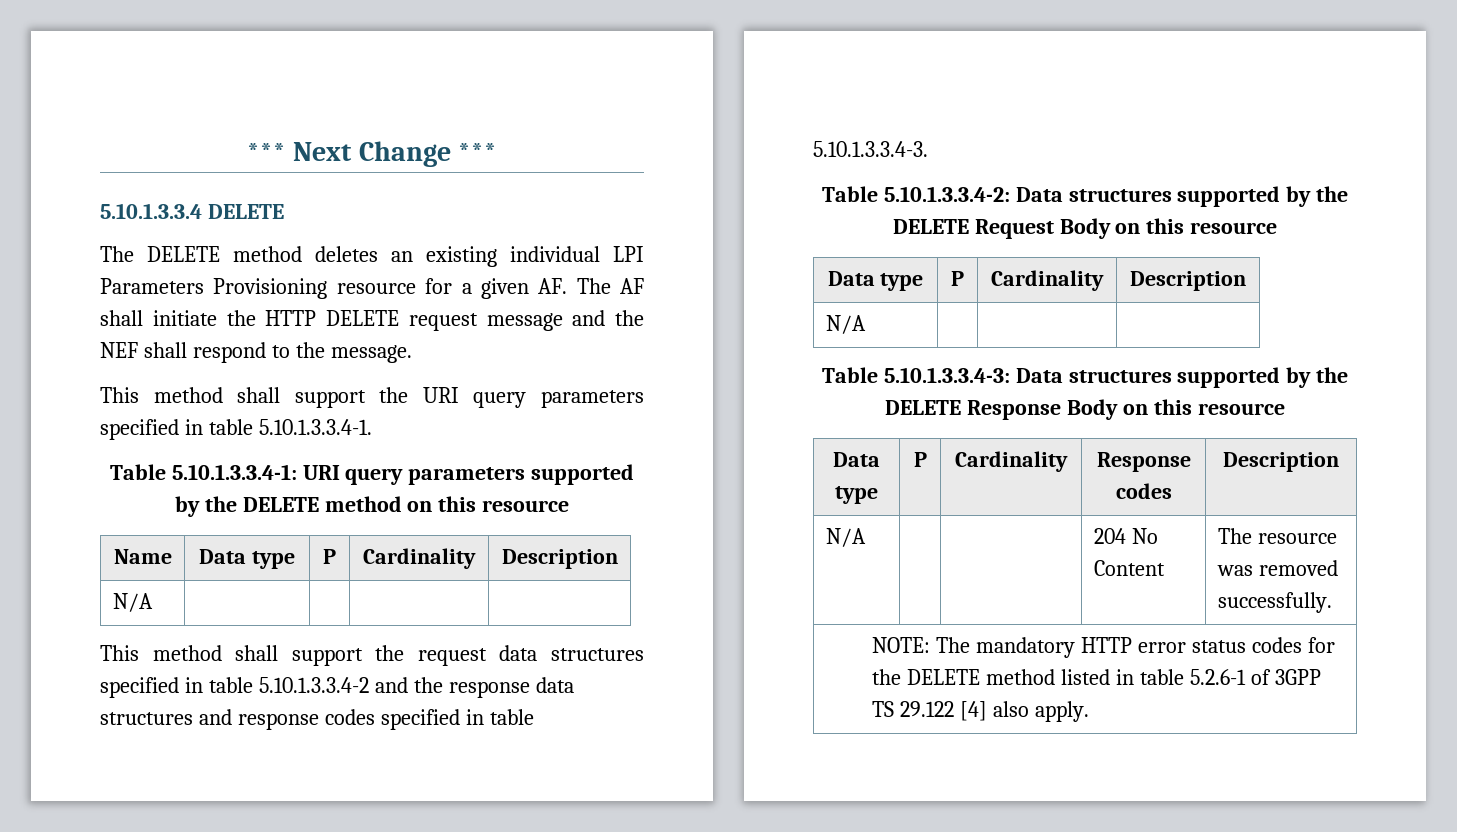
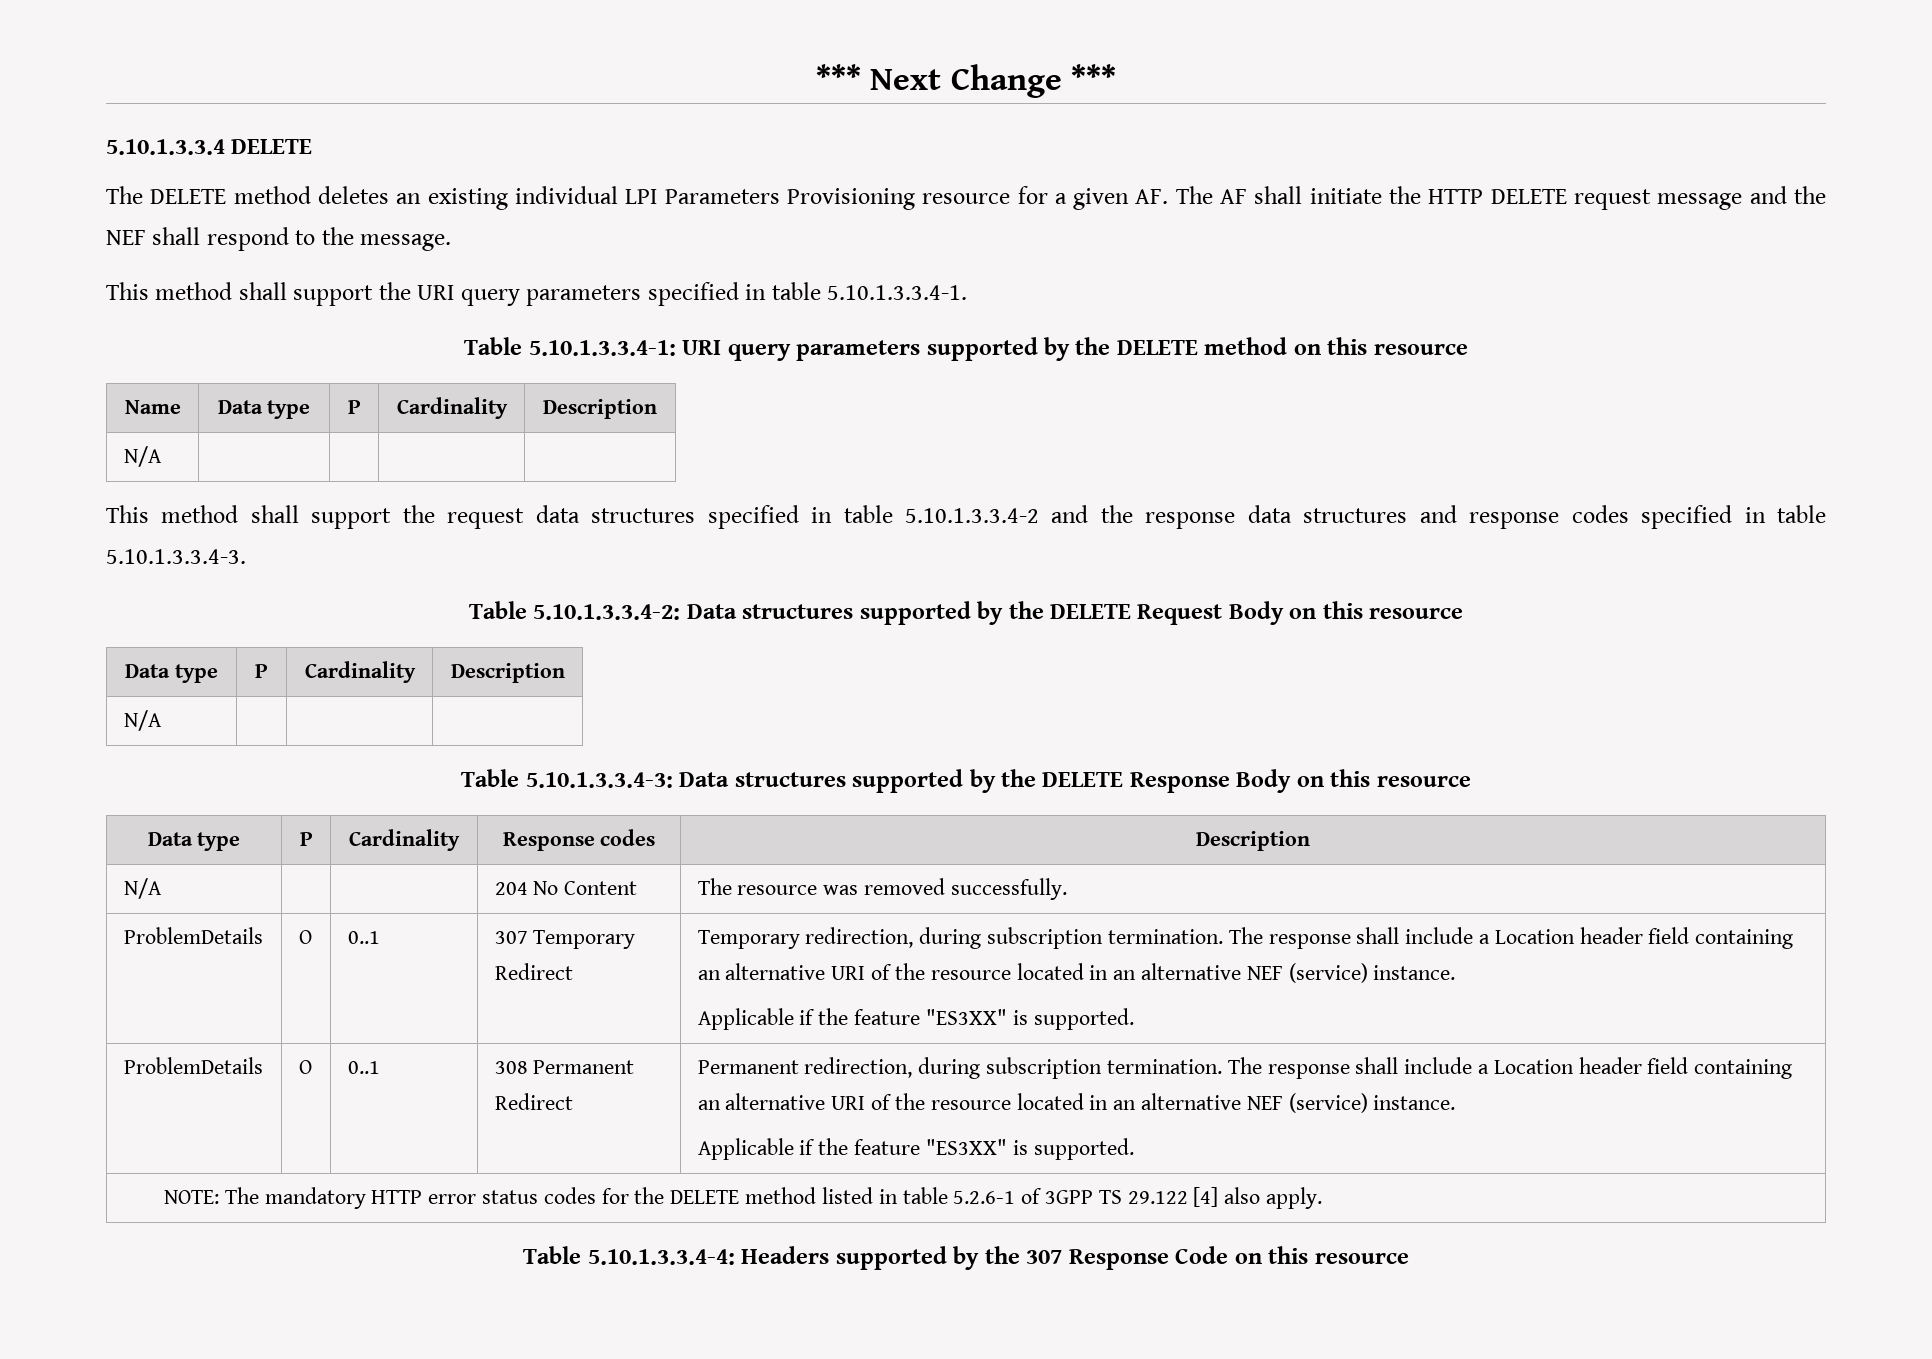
+ ProblemDetails | O | 0..1 | 307 Temporary Redirect | Temporary redirection, during subscription termination. The response shall include a Location header field containing an alternative URI of the resource located in an alternative NEF (service) instance.
+ Applicable if the feature "ES3XX" is supported.
+ ProblemDetails | O | 0..1 | 308 Permanent Redirect | Permanent redirection, during subscription termination. The response shall include a Location header field containing an alternative URI of the resource located in an alternative NEF (service) instance.
+ Applicable if the feature "ES3XX" is supported.
+ Table 5.10.1.3.3.4-4: Headers supported by the 307 Response Code on this resource

